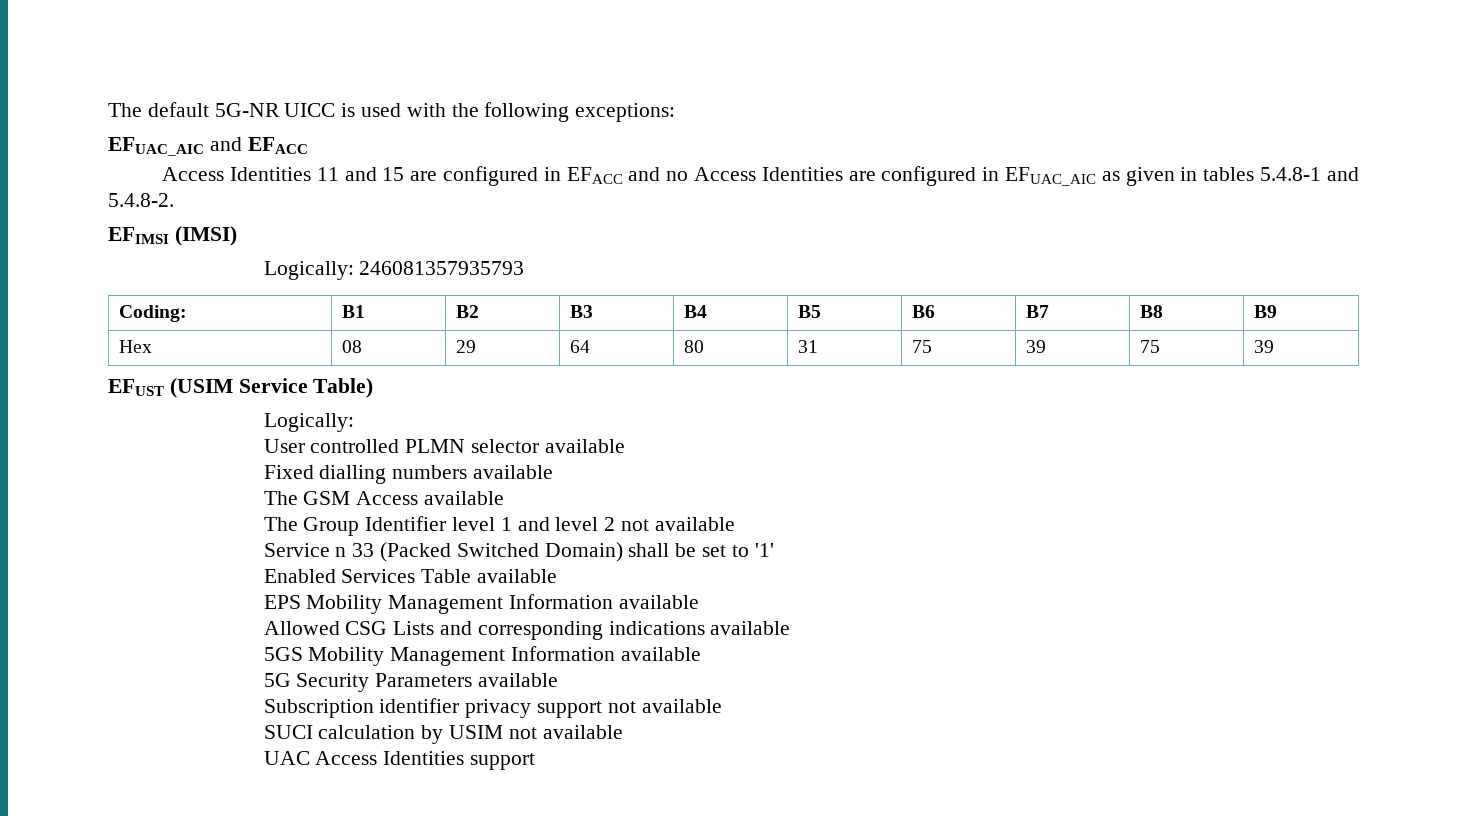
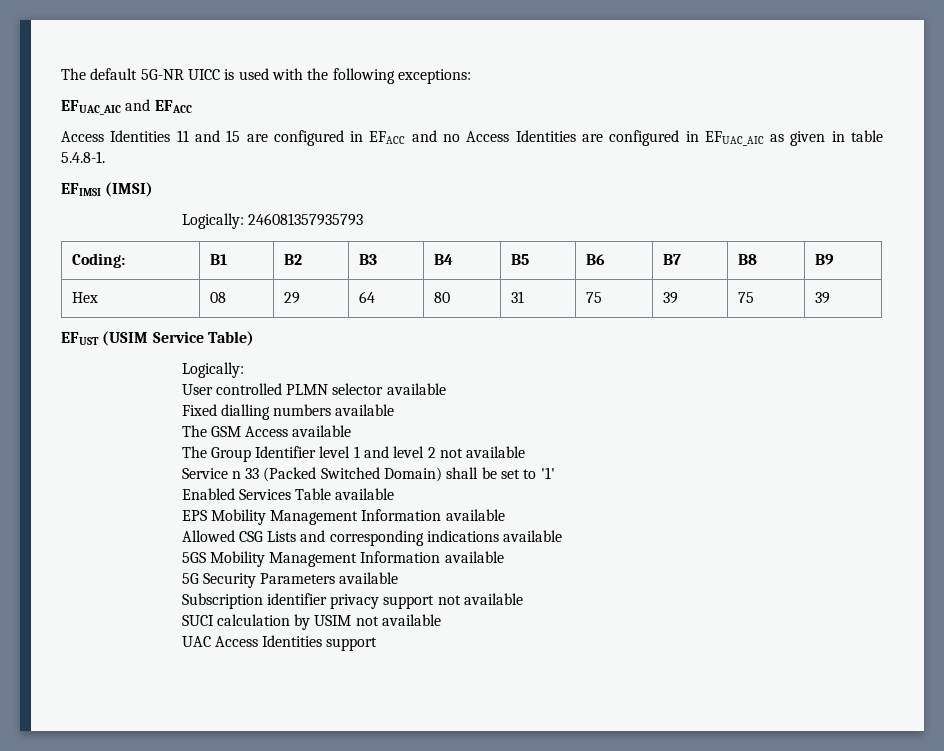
- Access Identities 11 and 15 are configured in EFACC and no Access Identities are configured in EFUAC_AIC as given in tables 5.4.8-1 and 5.4.8-2.
+ Access Identities 11 and 15 are configured in EFACC and no Access Identities are configured in EFUAC_AIC as given in table 5.4.8-1.

